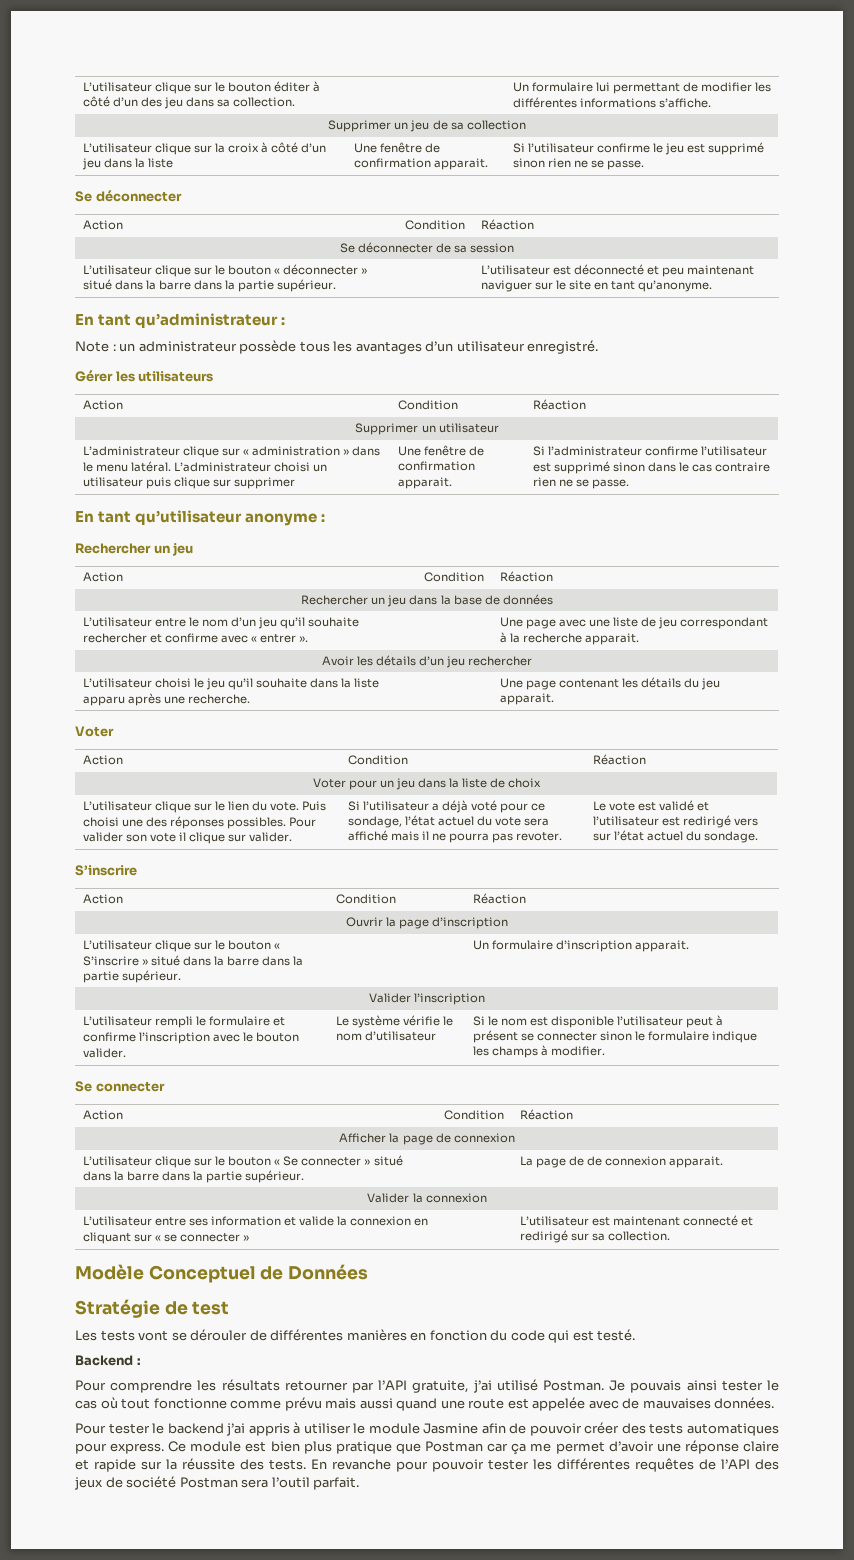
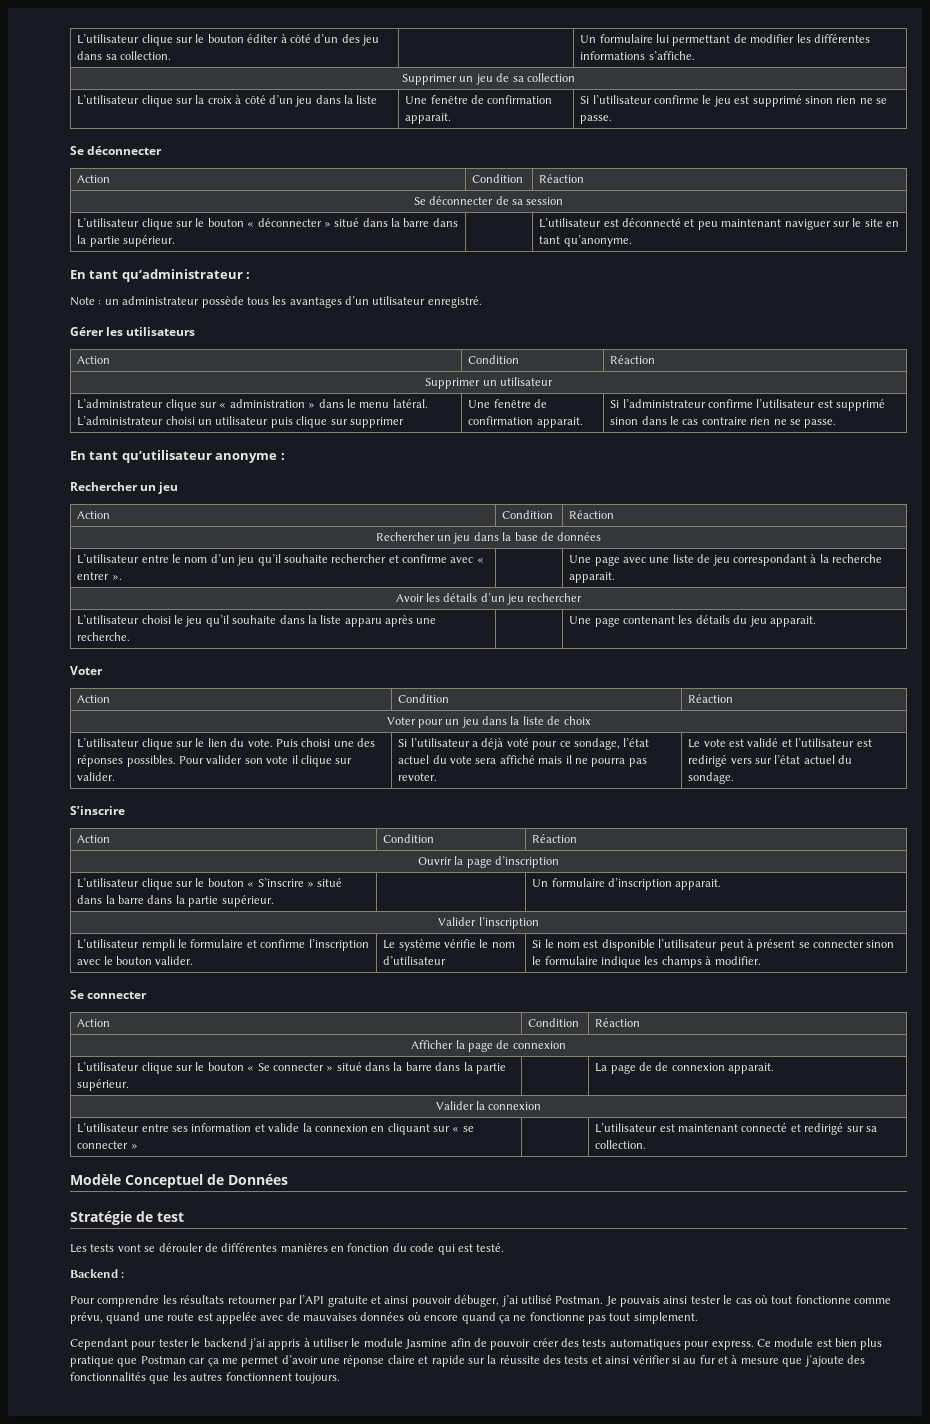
- Pour comprendre les résultats retourner par l’API gratuite, j’ai utilisé Postman.
+ Pour comprendre les résultats retourner par l’API gratuite et ainsi pouvoir débuger, j’ai utilisé Postman.
- Je pouvais ainsi tester le cas où tout fonctionne comme prévu mais aussi quand une route est appelée avec de mauvaises données.
- Pour tester le backend j’ai appris à utiliser le module Jasmine afin de pouvoir créer des tests automatiques pour express.
+ Je pouvais ainsi tester le cas où tout fonctionne comme prévu, quand une route est appelée avec de mauvaises données où encore quand ça ne fonctionne pas tout simplement.
+ Cependant pour tester le backend j’ai appris à utiliser le module Jasmine afin de pouvoir créer des tests automatiques pour express.
- Ce module est bien plus pratique que Postman car ça me permet d’avoir une réponse claire et rapide sur la réussite des tests. En revanche pour pouvoir tester les différentes requêtes de l’API des jeux de société Postman sera l’outil parfait.
+ Ce module est bien plus pratique que Postman car ça me permet d’avoir une réponse claire et rapide sur la réussite des tests et ainsi vérifier si au fur et à mesure que j’ajoute des fonctionnalités que les autres fonctionnent toujours.

